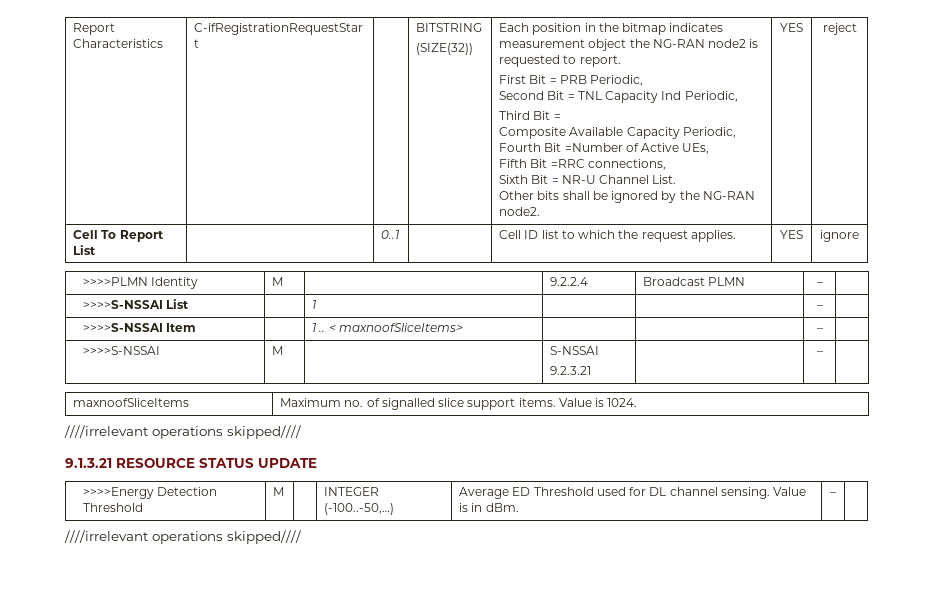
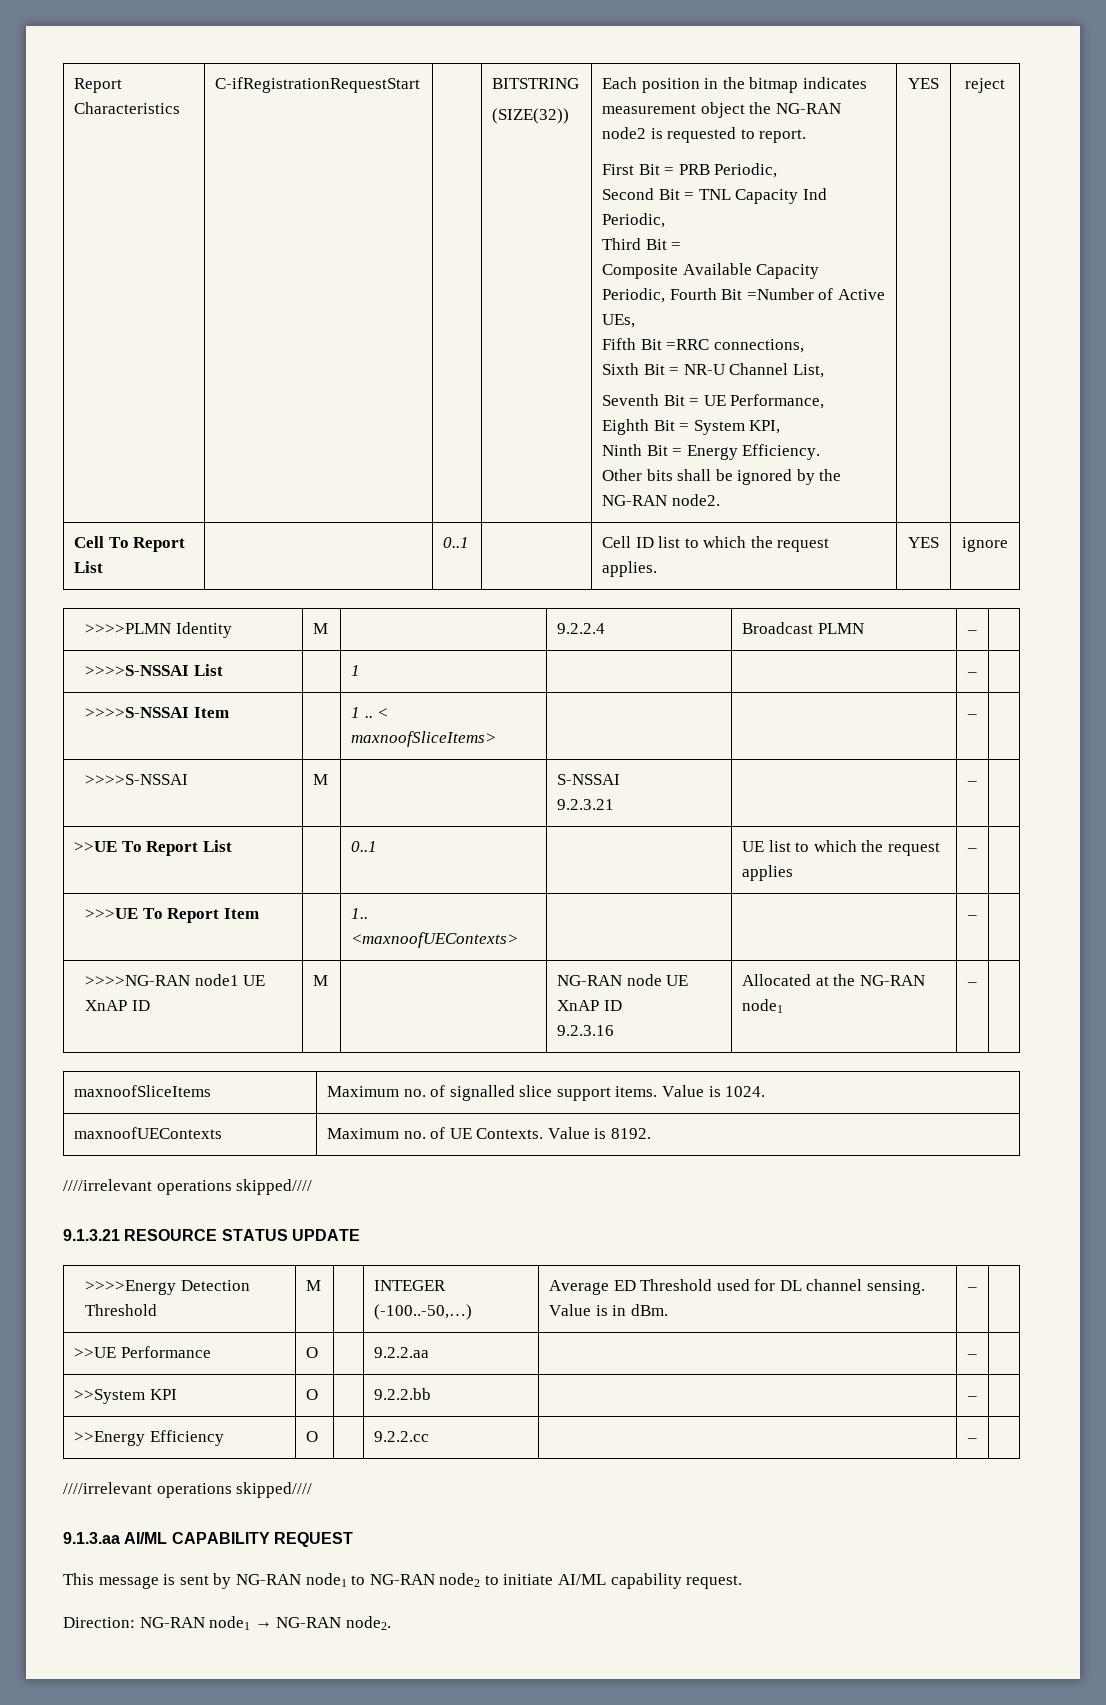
- Sixth Bit = NR-U Channel List.
+ Sixth Bit = NR-U Channel List,
+ Seventh Bit = UE Performance,
+ Eighth Bit = System KPI,
+ Ninth Bit = Energy Efficiency.
+ >>UE To Report List | | 0..1 | | UE list to which the request applies | – |
+ >>>UE To Report Item | | 1.. <maxnoofUEContexts> | | | – |
+ >>>>NG-RAN node1 UE XnAP ID | M | | NG-RAN node UE XnAP ID
+ 9.2.3.16 | Allocated at the NG-RAN node1 | – |
+ maxnoofUEContexts | Maximum no. of UE Contexts. Value is 8192.
  >>>>Energy Detection Threshold | M | | INTEGER (-100..-50,…) | Average ED Threshold used for DL channel sensing. Value is in dBm. | – |
+ >>UE Performance | O | | 9.2.2.aa | | – |
+ >>System KPI | O | | 9.2.2.bb | | – |
+ >>Energy Efficiency | O | | 9.2.2.cc | | – |
  ////irrelevant operations skipped////
+ 9.1.3.aa AI/ML CAPABILITY REQUEST
+ This message is sent by NG-RAN node1 to NG-RAN node2 to initiate AI/ML capability request.
+ Direction: NG-RAN node1 → NG-RAN node2.

